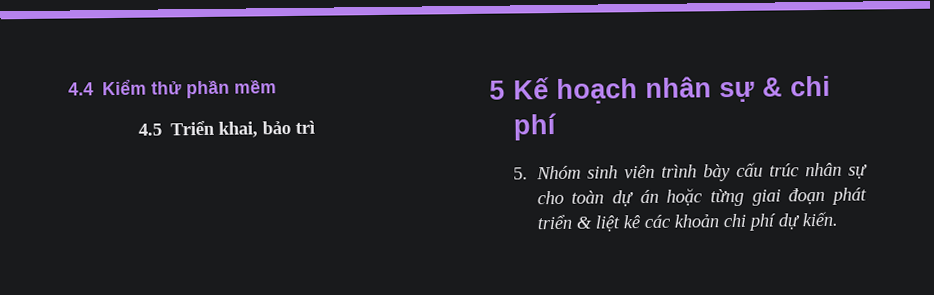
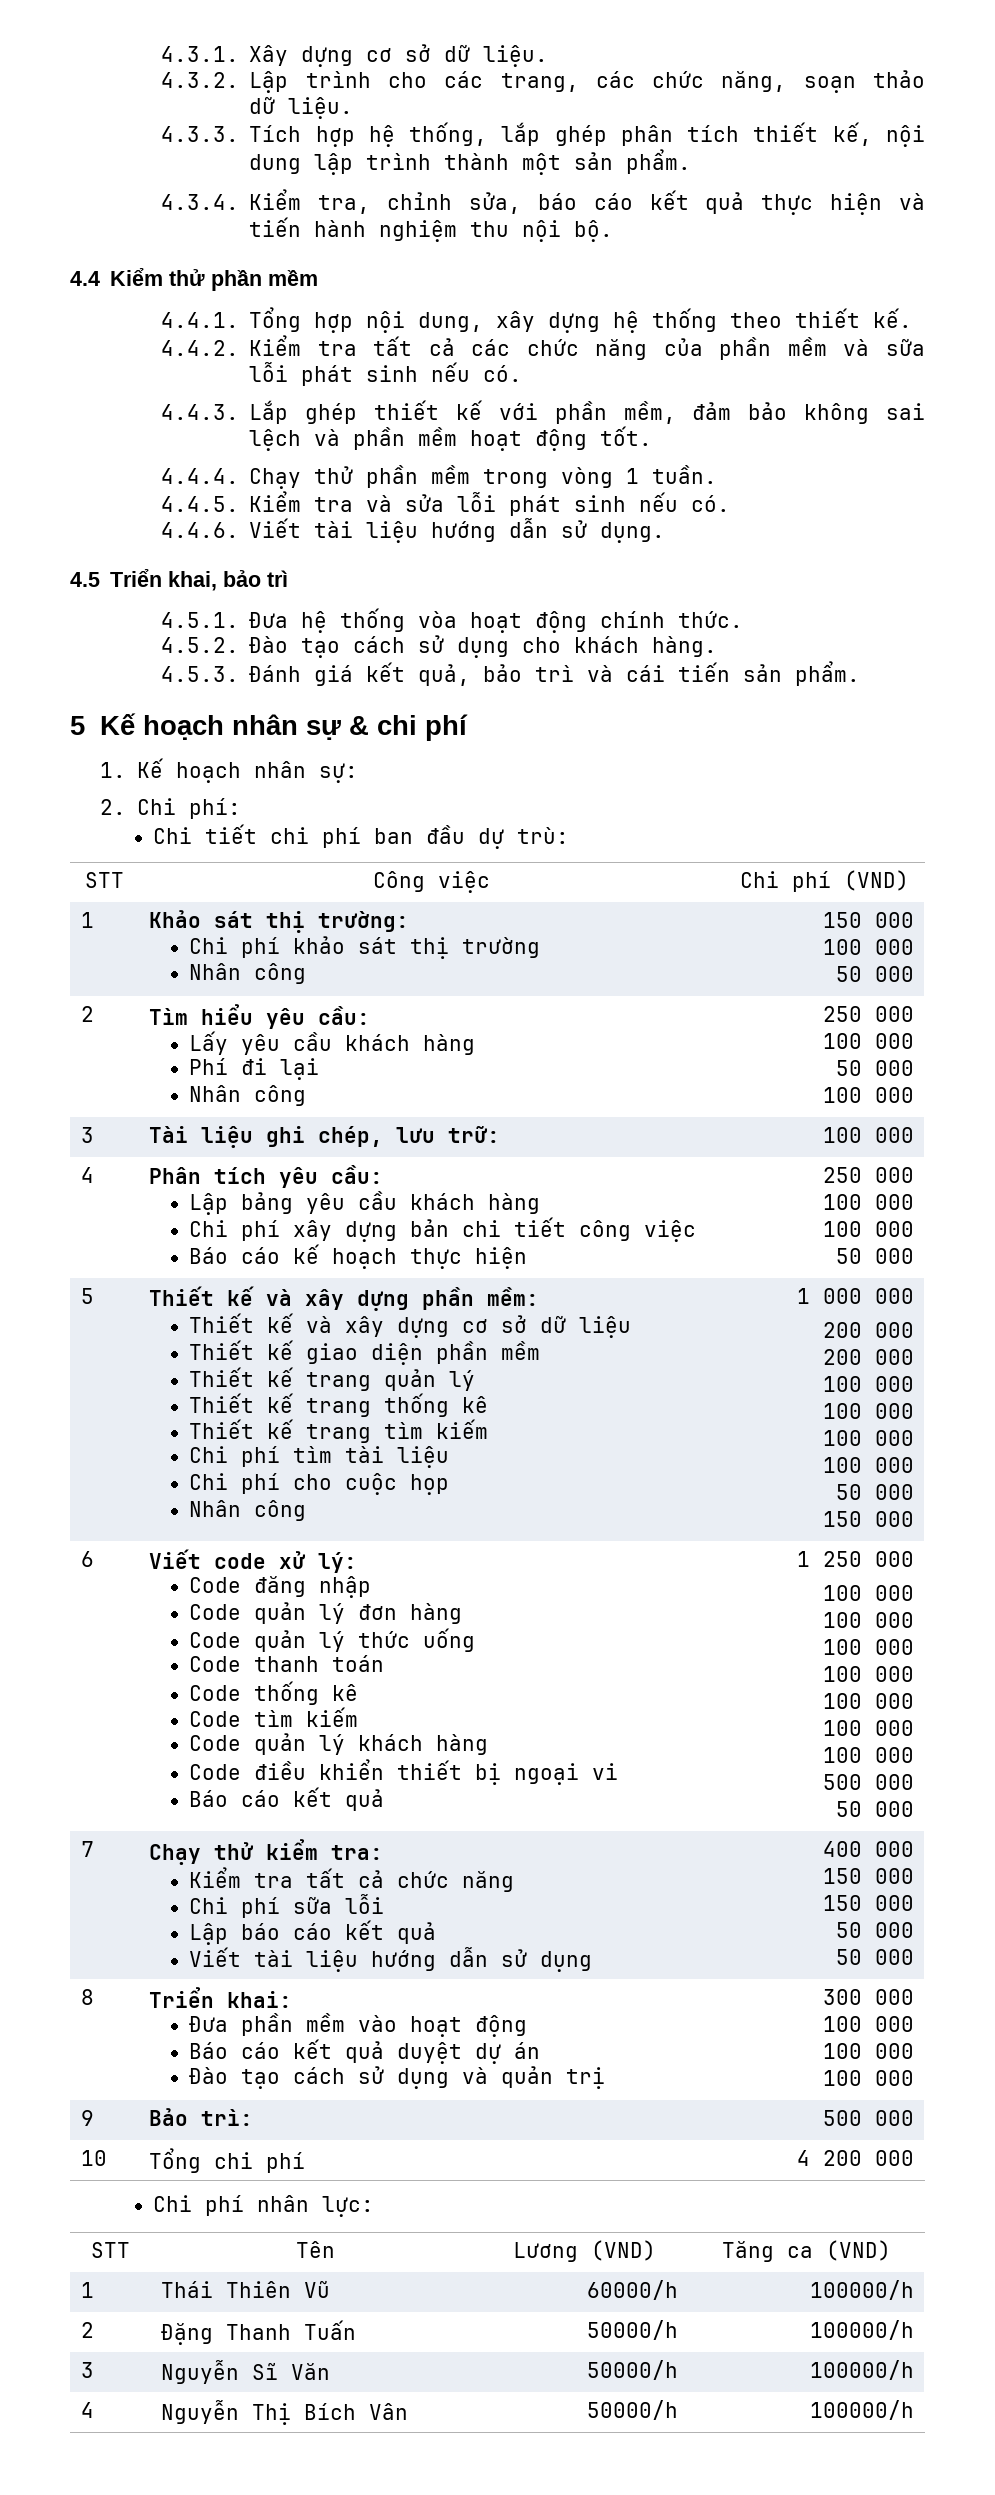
+ 4.3.1. Xây dựng cơ sở dữ liệu.
+ 4.3.2. Lập trình cho các trang, các chức năng, soạn thảo dữ liệu.
+ 4.3.3. Tích hợp hệ thống, lắp ghép phân tích thiết kế, nội dung lập trình thành một sản phẩm.
+ 4.3.4. Kiểm tra, chỉnh sửa, báo cáo kết quả thực hiện và tiến hành nghiệm thu nội bộ.
+ 4.4.1. Tổng hợp nội dung, xây dựng hệ thống theo thiết kế.
+ 4.4.2. Kiểm tra tất cả các chức năng của phần mềm và sữa lỗi phát sinh nếu có.
+ 4.4.3. Lắp ghép thiết kế với phần mềm, đảm bảo không sai lệch và phần mềm hoạt động tốt.
+ 4.4.4. Chạy thử phần mềm trong vòng 1 tuần.
+ 4.4.5. Kiểm tra và sửa lỗi phát sinh nếu có.
+ 4.4.6. Viết tài liệu hướng dẫn sử dụng.
  4.5 Triển khai, bảo trì
+ 4.5.1. Đưa hệ thống vòa hoạt động chính thức.
+ 4.5.2. Đào tạo cách sử dụng cho khách hàng.
+ 4.5.3. Đánh giá kết quả, bảo trì và cái tiến sản phẩm.
- 5. Nhóm sinh viên trình bày cấu trúc nhân sự cho toàn dự án hoặc từng giai đoạn phát triển & liệt kê các khoản chi phí dự kiến.
+ 1. Kế hoạch nhân sự:
+ 2. Chi phí:
+ Chi tiết chi phí ban đầu dự trù:
+ STT | Công việc | Chi phí (VND)
+ 1 | Khảo sát thị trường:
+ Chi phí khảo sát thị trường
+ Nhân công | 150 000
+ 100 000
+ 50 000
+ 2 | Tìm hiểu yêu cầu:
+ Lấy yêu cầu khách hàng
+ Phí đi lại
+ Nhân công | 250 000
+ 100 000
+ 50 000
+ 100 000
+ 3 | Tài liệu ghi chép, lưu trữ: | 100 000
+ 4 | Phân tích yêu cầu:
+ Lập bảng yêu cầu khách hàng
+ Chi phí xây dựng bản chi tiết công việc
+ Báo cáo kế hoạch thực hiện | 250 000
+ 100 000
+ 100 000
+ 50 000
+ 5 | Thiết kế và xây dựng phần mềm:
+ Thiết kế và xây dựng cơ sở dữ liệu
+ Thiết kế giao diện phần mềm
+ Thiết kế trang quản lý
+ Thiết kế trang thống kê
+ Thiết kế trang tìm kiếm
+ Chi phí tìm tài liệu
+ Chi phí cho cuộc họp
+ Nhân công | 1 000 000
+ 200 000
+ 200 000
+ 100 000
+ 100 000
+ 100 000
+ 100 000
+ 50 000
+ 150 000
+ 6 | Viết code xử lý:
+ Code đăng nhập
+ Code quản lý đơn hàng
+ Code quản lý thức uống
+ Code thanh toán
+ Code thống kê
+ Code tìm kiếm
+ Code quản lý khách hàng
+ Code điều khiển thiết bị ngoại vi
+ Báo cáo kết quả | 1 250 000
+ 100 000
+ 100 000
+ 100 000
+ 100 000
+ 100 000
+ 100 000
+ 100 000
+ 500 000
+ 50 000
+ 7 | Chạy thử kiểm tra:
+ Kiểm tra tất cả chức năng
+ Chi phí sữa lỗi
+ Lập báo cáo kết quả
+ Viết tài liệu hướng dẫn sử dụng | 400 000
+ 150 000
+ 150 000
+ 50 000
+ 50 000
+ 8 | Triển khai:
+ Đưa phần mềm vào hoạt động
+ Báo cáo kết quả duyệt dự án
+ Đào tạo cách sử dụng và quản trị | 300 000
+ 100 000
+ 100 000
+ 100 000
+ 9 | Bảo trì: | 500 000
+ 10 | Tổng chi phí | 4 200 000
+ Chi phí nhân lực:
+ STT | Tên | Lương (VND) | Tăng ca (VND)
+ 1 | Thái Thiên Vũ | 60000/h | 100000/h
+ 2 | Đặng Thanh Tuấn | 50000/h | 100000/h
+ 3 | Nguyễn Sĩ Văn | 50000/h | 100000/h
+ 4 | Nguyễn Thị Bích Vân | 50000/h | 100000/h

